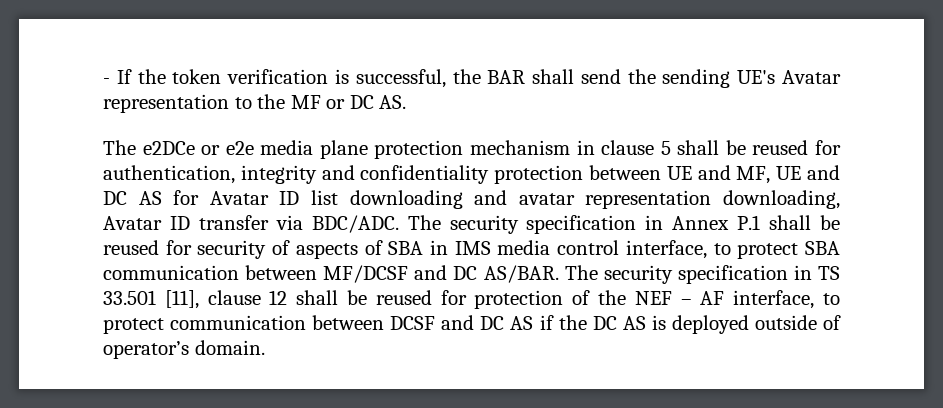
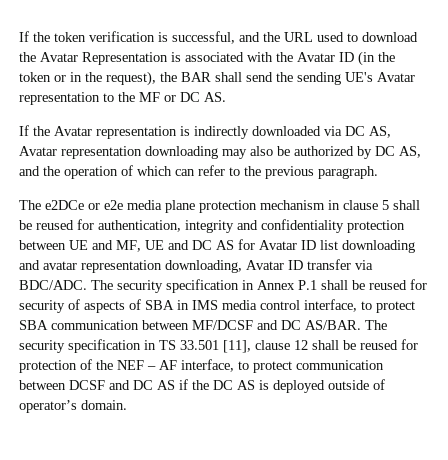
- - If the token verification is successful, the BAR shall send the sending UE's Avatar representation to the MF or DC AS.
+ If the token verification is successful, and the URL used to download the Avatar Representation is associated with the Avatar ID (in the token or in the request), the BAR shall send the sending UE's Avatar representation to the MF or DC AS.
+ If the Avatar representation is indirectly downloaded via DC AS, Avatar representation downloading may also be authorized by DC AS, and the operation of which can refer to the previous paragraph.

